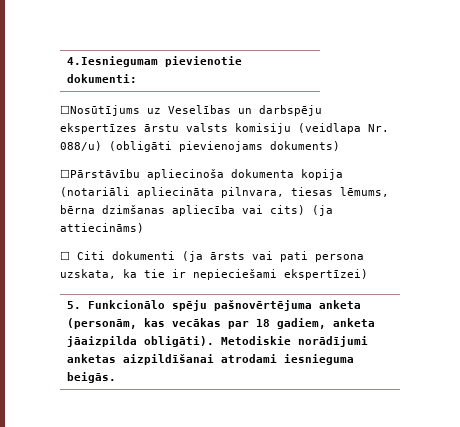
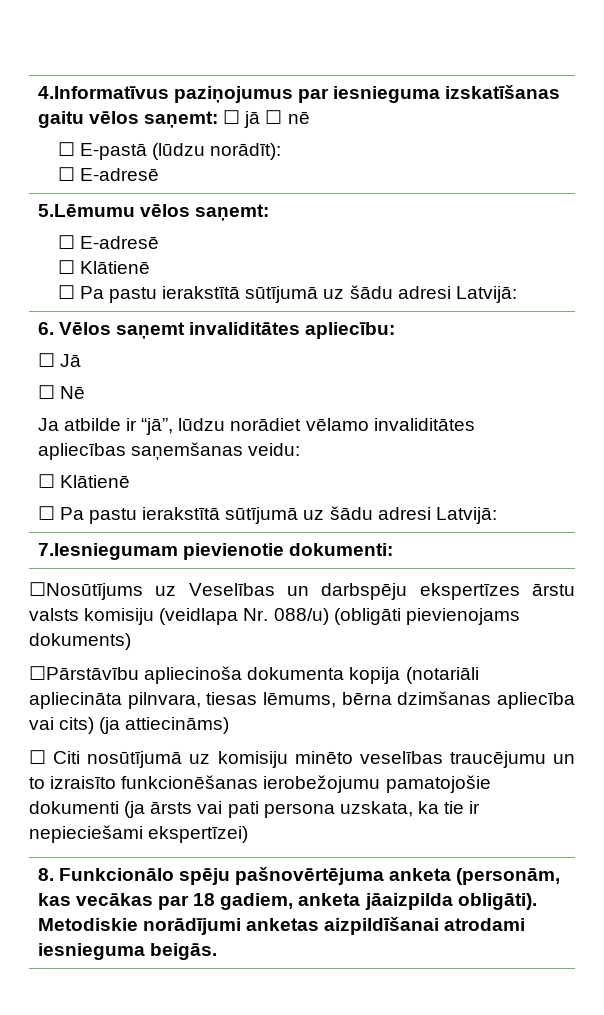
- 4.Iesniegumam pievienotie dokumenti:
+ 4.Informatīvus paziņojumus par iesnieguma izskatīšanas gaitu vēlos saņemt: ☐ jā ☐ nē
+ ☐ E-pastā (lūdzu norādīt):
+ ☐ E-adresē
+ 5.Lēmumu vēlos saņemt:
+ ☐ E-adresē
+ ☐ Klātienē
+ ☐ Pa pastu ierakstītā sūtījumā uz šādu adresi Latvijā:
+ 6. Vēlos saņemt invaliditātes apliecību:
+ ☐ Jā
+ ☐ Nē
+ Ja atbilde ir “jā”, lūdzu norādiet vēlamo invaliditātes apliecības saņemšanas veidu:
+ ☐ Klātienē
+ ☐ Pa pastu ierakstītā sūtījumā uz šādu adresi Latvijā:
+ 7.Iesniegumam pievienotie dokumenti:
- ☐ Citi dokumenti (ja ārsts vai pati persona uzskata, ka tie ir nepieciešami ekspertīzei)
+ ☐ Citi nosūtījumā uz komisiju minēto veselības traucējumu un to izraisīto funkcionēšanas ierobežojumu pamatojošie dokumenti (ja ārsts vai pati persona uzskata, ka tie ir nepieciešami ekspertīzei)
- 5. Funkcionālo spēju pašnovērtējuma anketa (personām, kas vecākas par 18 gadiem, anketa jāaizpilda obligāti). Metodiskie norādījumi anketas aizpildīšanai atrodami iesnieguma beigās.
+ 8. Funkcionālo spēju pašnovērtējuma anketa (personām, kas vecākas par 18 gadiem, anketa jāaizpilda obligāti). Metodiskie norādījumi anketas aizpildīšanai atrodami iesnieguma beigās.

